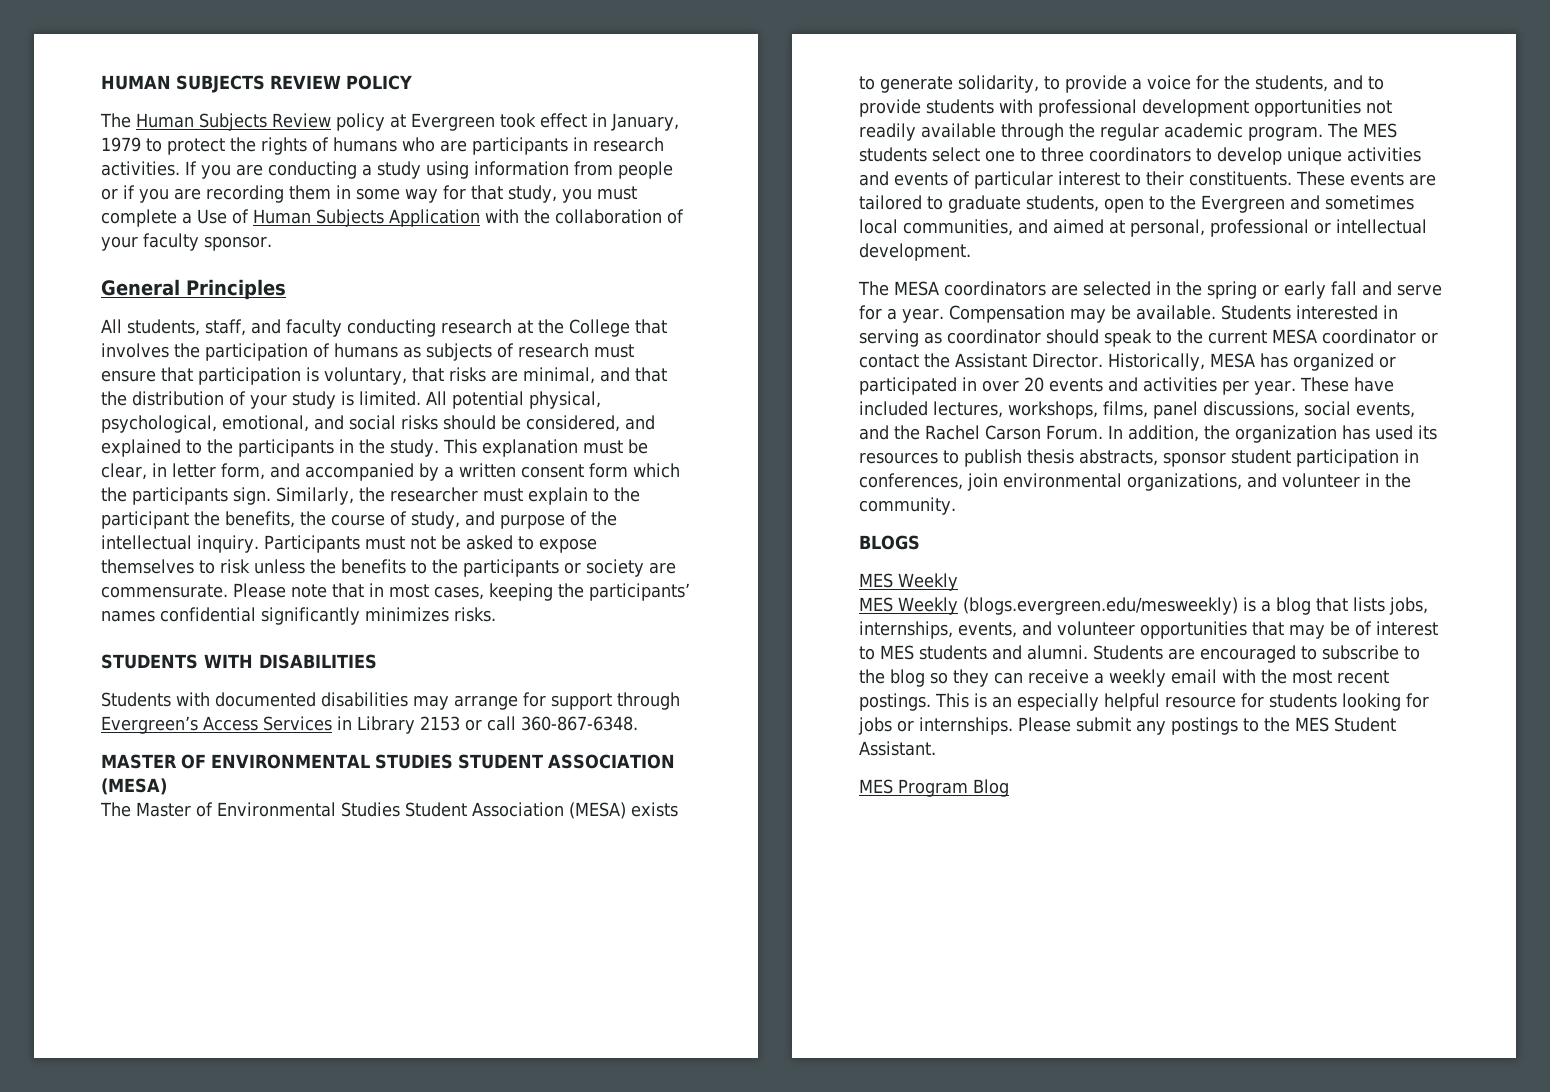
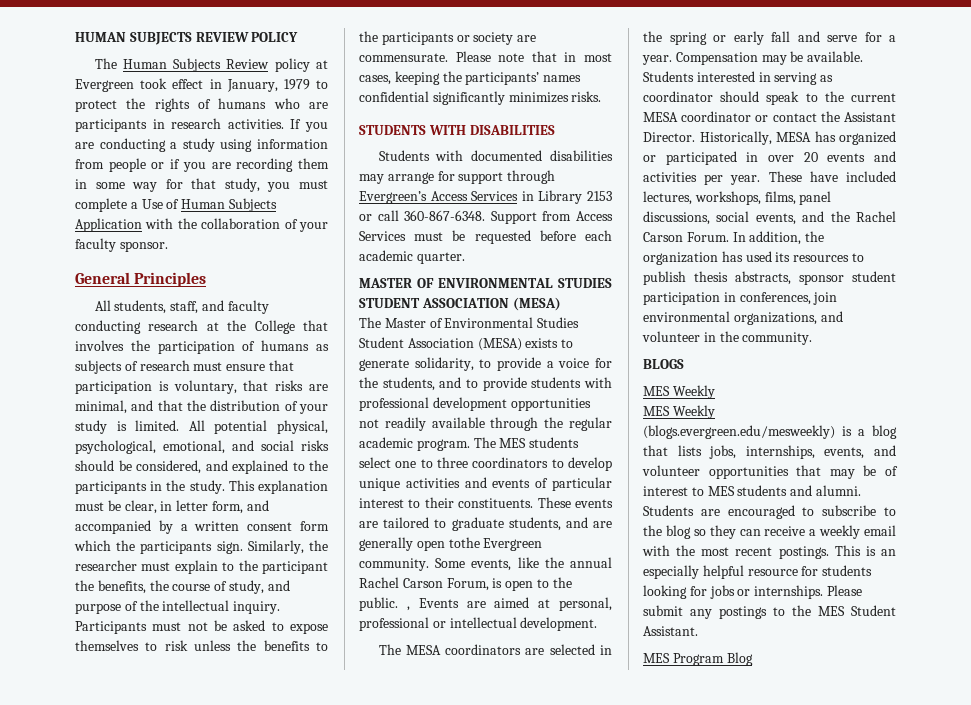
+ Support from Access Services must be requested before each academic quarter.
- These events are tailored to graduate students, open to the Evergreen and sometimes local communities, and aimed at personal, professional or intellectual development.
+ These events are tailored to graduate students, and are generally open tothe Evergreen community. Some events, like the annual Rachel Carson Forum, is open to the public. , Events are aimed at personal, professional or intellectual development.

